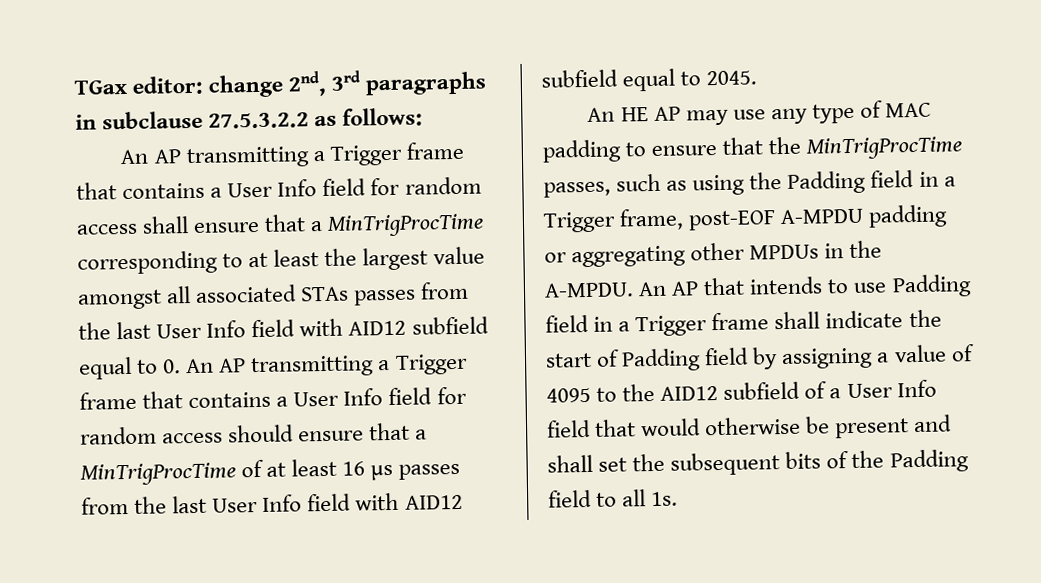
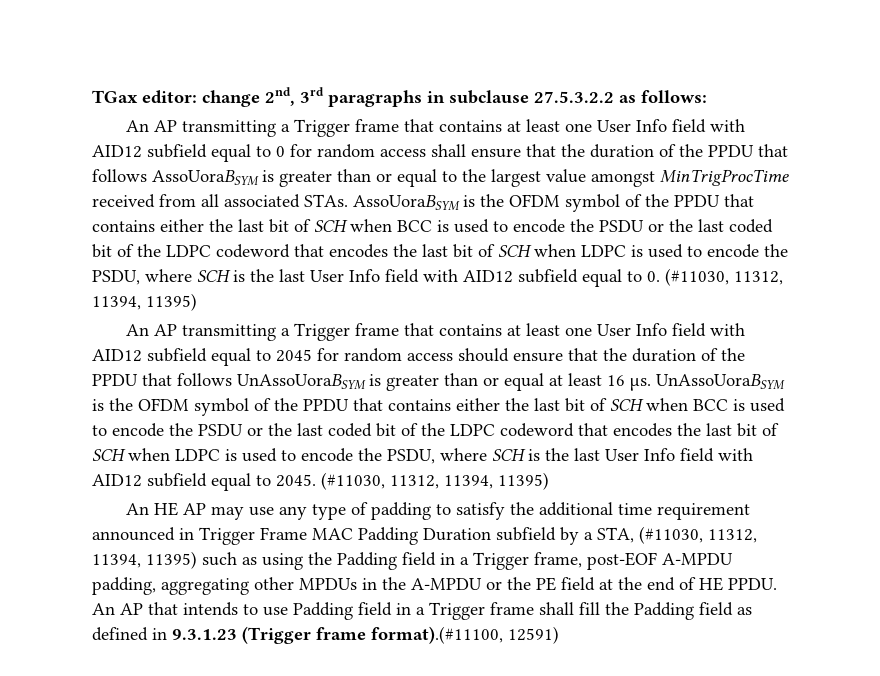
- An AP transmitting a Trigger frame that contains a User Info field for random access shall ensure that a MinTrigProcTime corresponding to at least the largest value amongst all associated STAs passes from the last User Info field with AID12 subfield equal to 0. An AP transmitting a Trigger frame that contains a User Info field for random access should ensure that a MinTrigProcTime of at least 16 µs passes from the last User Info field with AID12 subfield equal to 2045.
+ An AP transmitting a Trigger frame that contains at least one User Info field with AID12 subfield equal to 0 for random access shall ensure that the duration of the PPDU that follows AssoUoraBSYM is greater than or equal to the largest value amongst MinTrigProcTime received from all associated STAs. AssoUoraBSYM is the OFDM symbol of the PPDU that contains either the last bit of SCH when BCC is used to encode the PSDU or the last coded bit of the LDPC codeword that encodes the last bit of SCH when LDPC is used to encode the PSDU, where SCH is the last User Info field with AID12 subfield equal to 0. (#11030, 11312, 11394, 11395)
+ An AP transmitting a Trigger frame that contains at least one User Info field with AID12 subfield equal to 2045 for random access should ensure that the duration of the PPDU that follows UnAssoUoraBSYM is greater than or equal at least 16 µs. UnAssoUoraBSYM is the OFDM symbol of the PPDU that contains either the last bit of SCH when BCC is used to encode the PSDU or the last coded bit of the LDPC codeword that encodes the last bit of SCH when LDPC is used to encode the PSDU, where SCH is the last User Info field with AID12 subfield equal to 2045. (#11030, 11312, 11394, 11395)
- An HE AP may use any type of MAC padding to ensure that the MinTrigProcTime passes, such as using the Padding field in a Trigger frame, post-EOF A-MPDU padding or aggregating other MPDUs in the A-MPDU.
+ An HE AP may use any type of padding to satisfy the additional time requirement announced in Trigger Frame MAC Padding Duration subfield by a STA, (#11030, 11312, 11394, 11395) such as using the Padding field in a Trigger frame, post-EOF A-MPDU padding, aggregating other MPDUs in the A-MPDU or the PE field at the end of HE PPDU.
- An AP that intends to use Padding field in a Trigger frame shall indicate the start of Padding field by assigning a value of 4095 to the AID12 subfield of a User Info field that would otherwise be present and shall set the subsequent bits of the Padding field to all 1s.
+ An AP that intends to use Padding field in a Trigger frame shall fill the Padding field as defined in 9.3.1.23 (Trigger frame format).(#11100, 12591)

